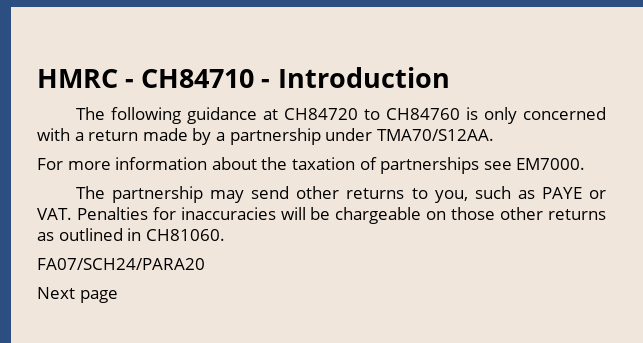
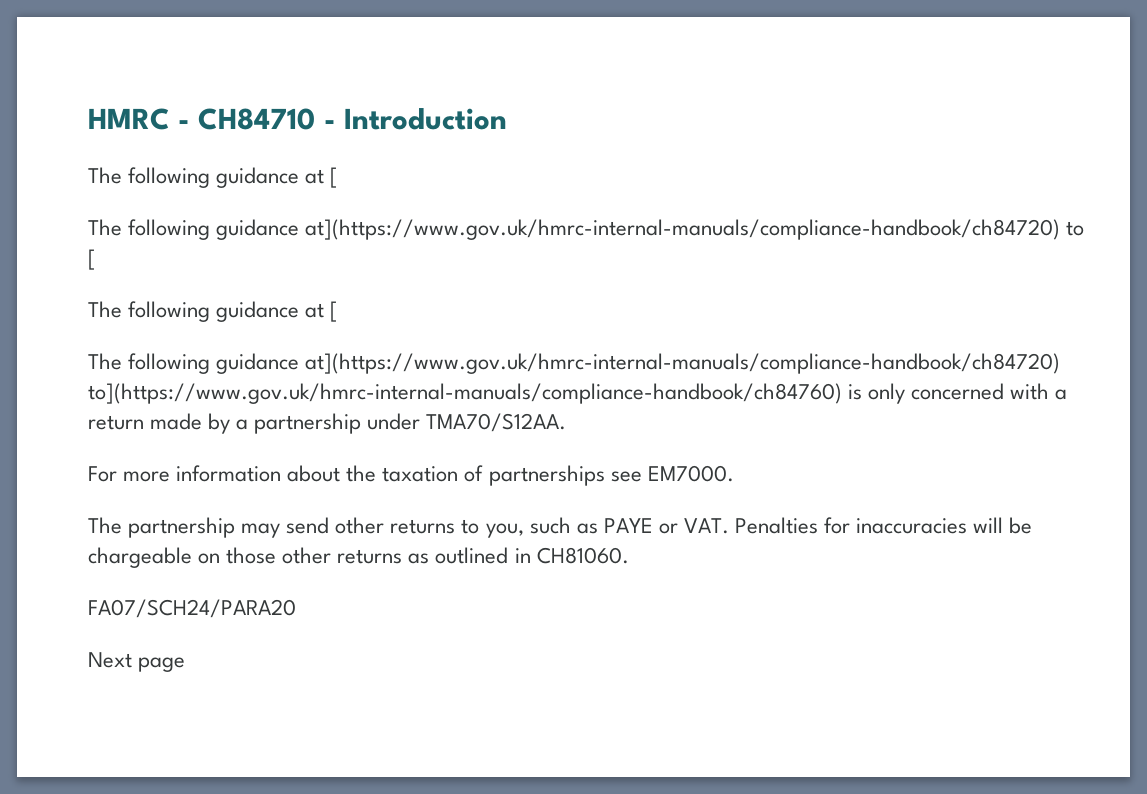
  HMRC - CH84710 - Introduction
- The following guidance at CH84720 to CH84760 is only concerned with a return made by a partnership under TMA70/S12AA.
+ The following guidance at [
+ The following guidance at](https://www.gov.uk/hmrc-internal-manuals/compliance-handbook/ch84720) to [
+ The following guidance at [
+ The following guidance at](https://www.gov.uk/hmrc-internal-manuals/compliance-handbook/ch84720) to](https://www.gov.uk/hmrc-internal-manuals/compliance-handbook/ch84760) is only concerned with a return made by a partnership under TMA70/S12AA.

